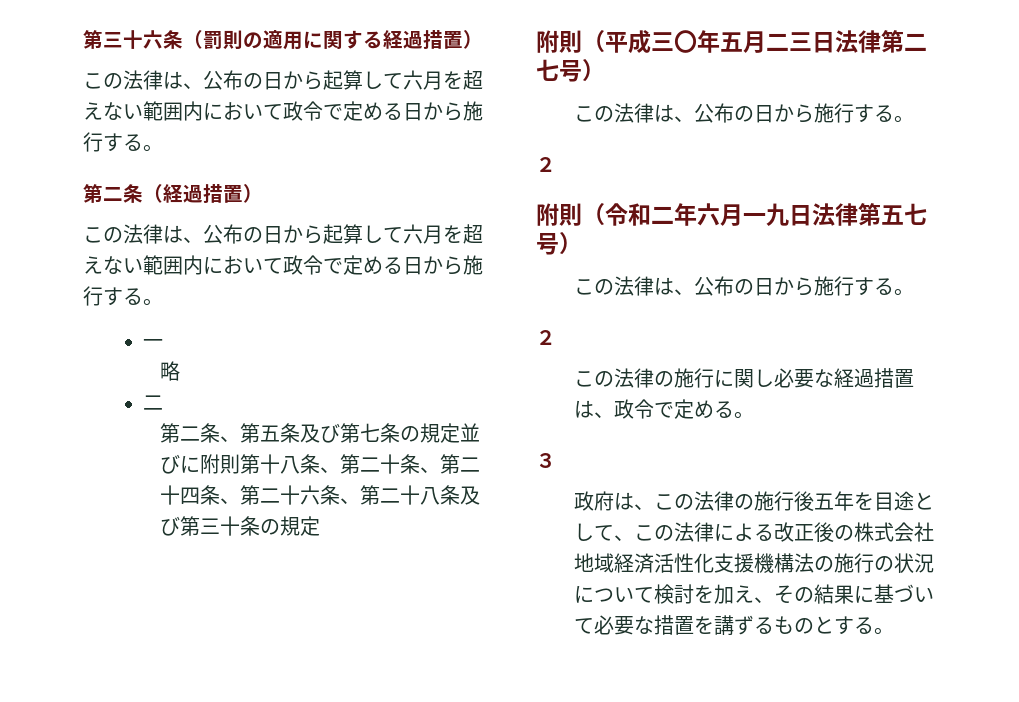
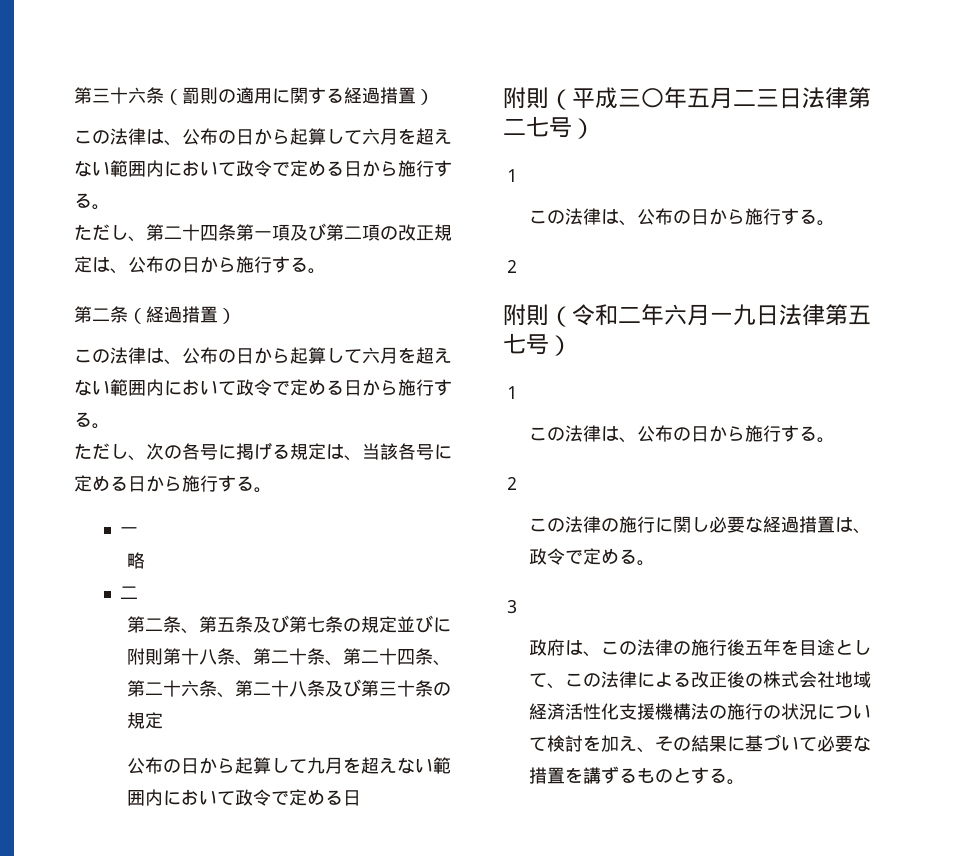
+ ただし、第二十四条第一項及び第二項の改正規定は、公布の日から施行する。
+ ただし、次の各号に掲げる規定は、当該各号に定める日から施行する。
+ 公布の日から起算して九月を超えない範囲内において政令で定める日
  附則（平成三〇年五月二三日法律第二七号）
+ １
  附則（令和二年六月一九日法律第五七号）
+ １

